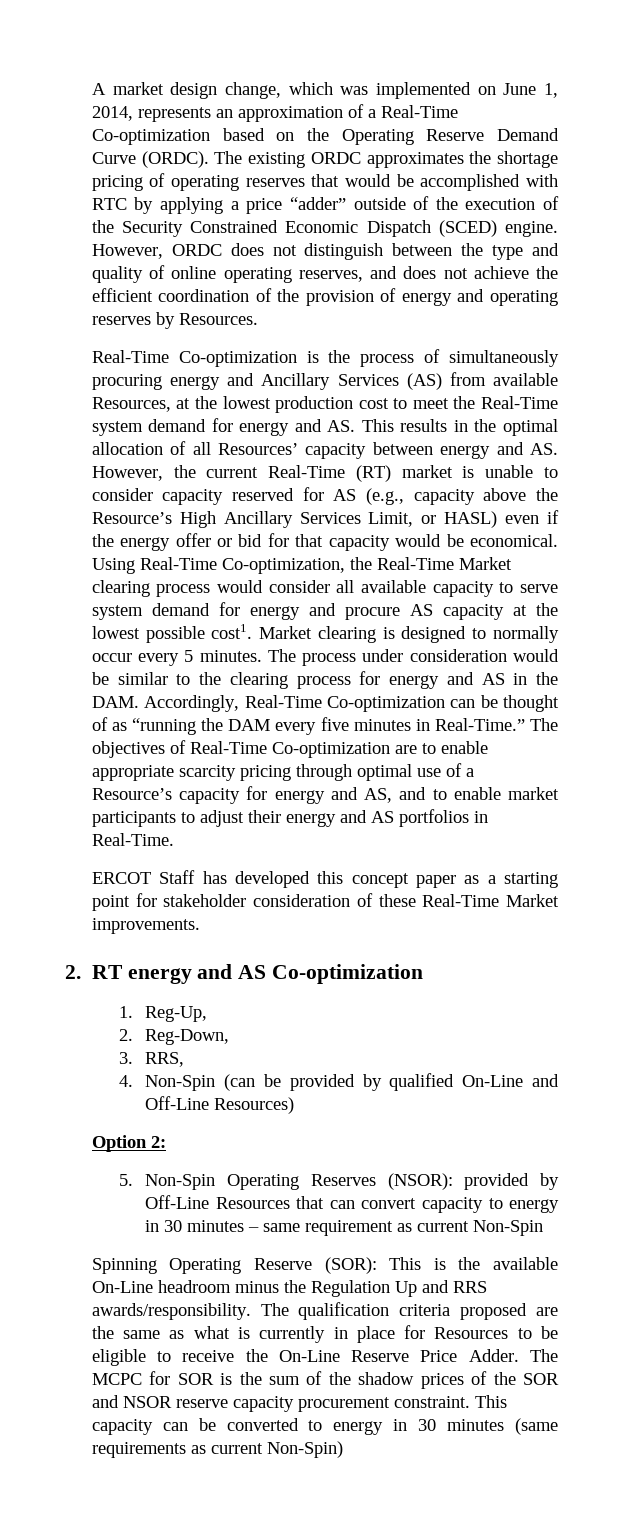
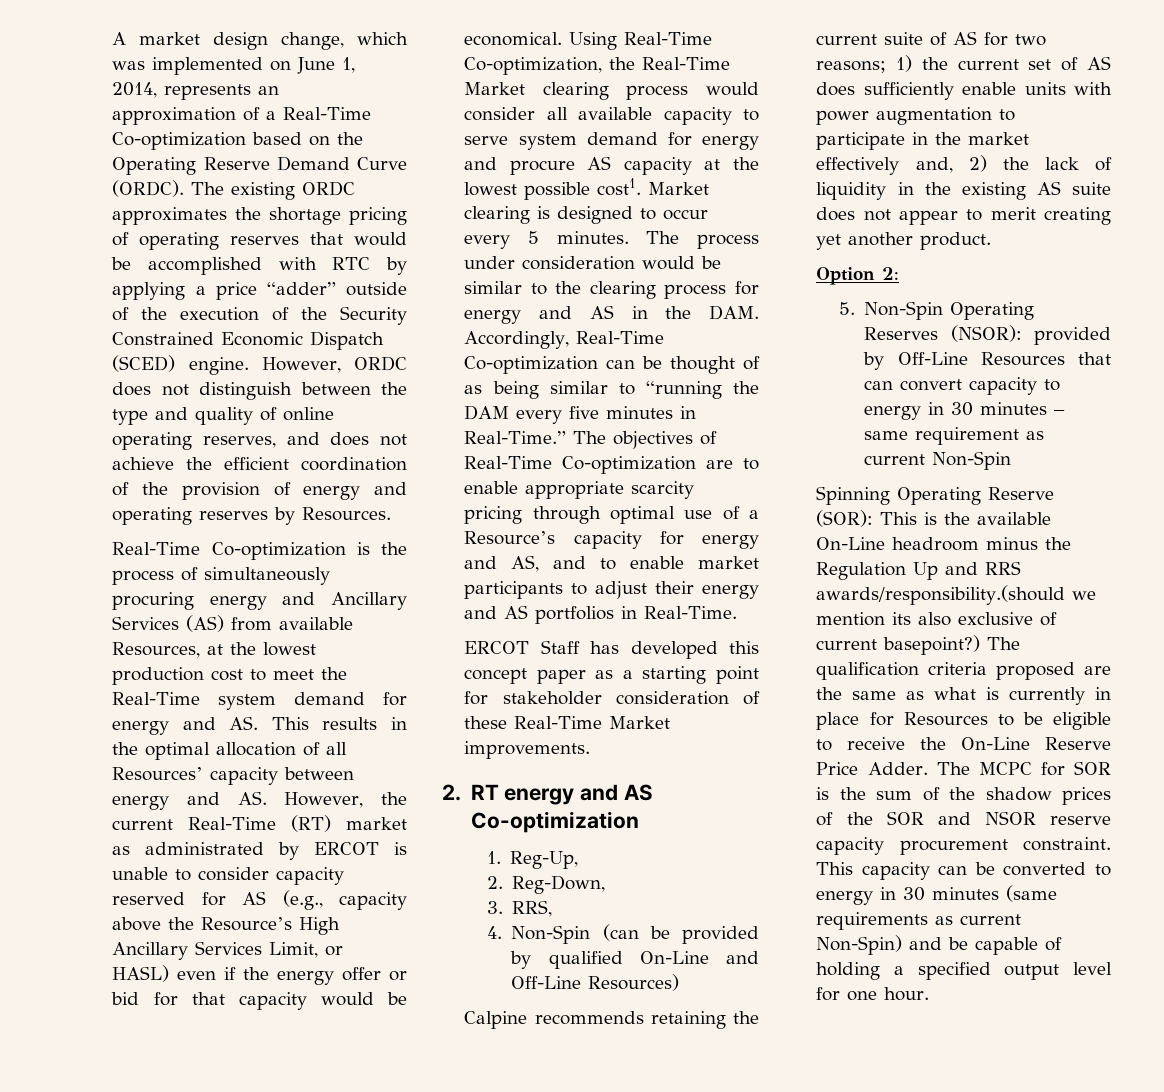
- Real-Time Co-optimization is the process of simultaneously procuring energy and Ancillary Services (AS) from available Resources, at the lowest production cost to meet the Real-Time system demand for energy and AS. This results in the optimal allocation of all Resources’ capacity between energy and AS. However, the current Real-Time (RT) market is unable to consider capacity reserved for AS (e.g., capacity above the Resource’s High Ancillary Services Limit, or HASL) even if the energy offer or bid for that capacity would be economical.
+ Real-Time Co-optimization is the process of simultaneously procuring energy and Ancillary Services (AS) from available Resources, at the lowest production cost to meet the Real-Time system demand for energy and AS. This results in the optimal allocation of all Resources’ capacity between energy and AS. However, the current Real-Time (RT) market as administrated by ERCOT is unable to consider capacity reserved for AS (e.g., capacity above the Resource’s High Ancillary Services Limit, or HASL) even if the energy offer or bid for that capacity would be economical.
- Market clearing is designed to normally occur every 5 minutes.
+ Market clearing is designed to occur every 5 minutes.
- The process under consideration would be similar to the clearing process for energy and AS in the DAM. Accordingly, Real-Time Co-optimization can be thought of as “running the DAM every five minutes in Real-Time.”
+ The process under consideration would be similar to the clearing process for energy and AS in the DAM. Accordingly, Real-Time Co-optimization can be thought of as being similar to “running the DAM every five minutes in Real-Time.”
+ Calpine recommends retaining the current suite of AS for two reasons; 1) the current set of AS does sufficiently enable units with power augmentation to participate in the market effectively and, 2) the lack of liquidity in the existing AS suite does not appear to merit creating yet another product.
- Spinning Operating Reserve (SOR): This is the available On-Line headroom minus the Regulation Up and RRS awards/responsibility.
+ Spinning Operating Reserve (SOR): This is the available On-Line headroom minus the Regulation Up and RRS awards/responsibility.(should we mention its also exclusive of current basepoint?)
- This capacity can be converted to energy in 30 minutes (same requirements as current Non-Spin)
+ This capacity can be converted to energy in 30 minutes (same requirements as current Non-Spin) and be capable of holding a specified output level for one hour.

